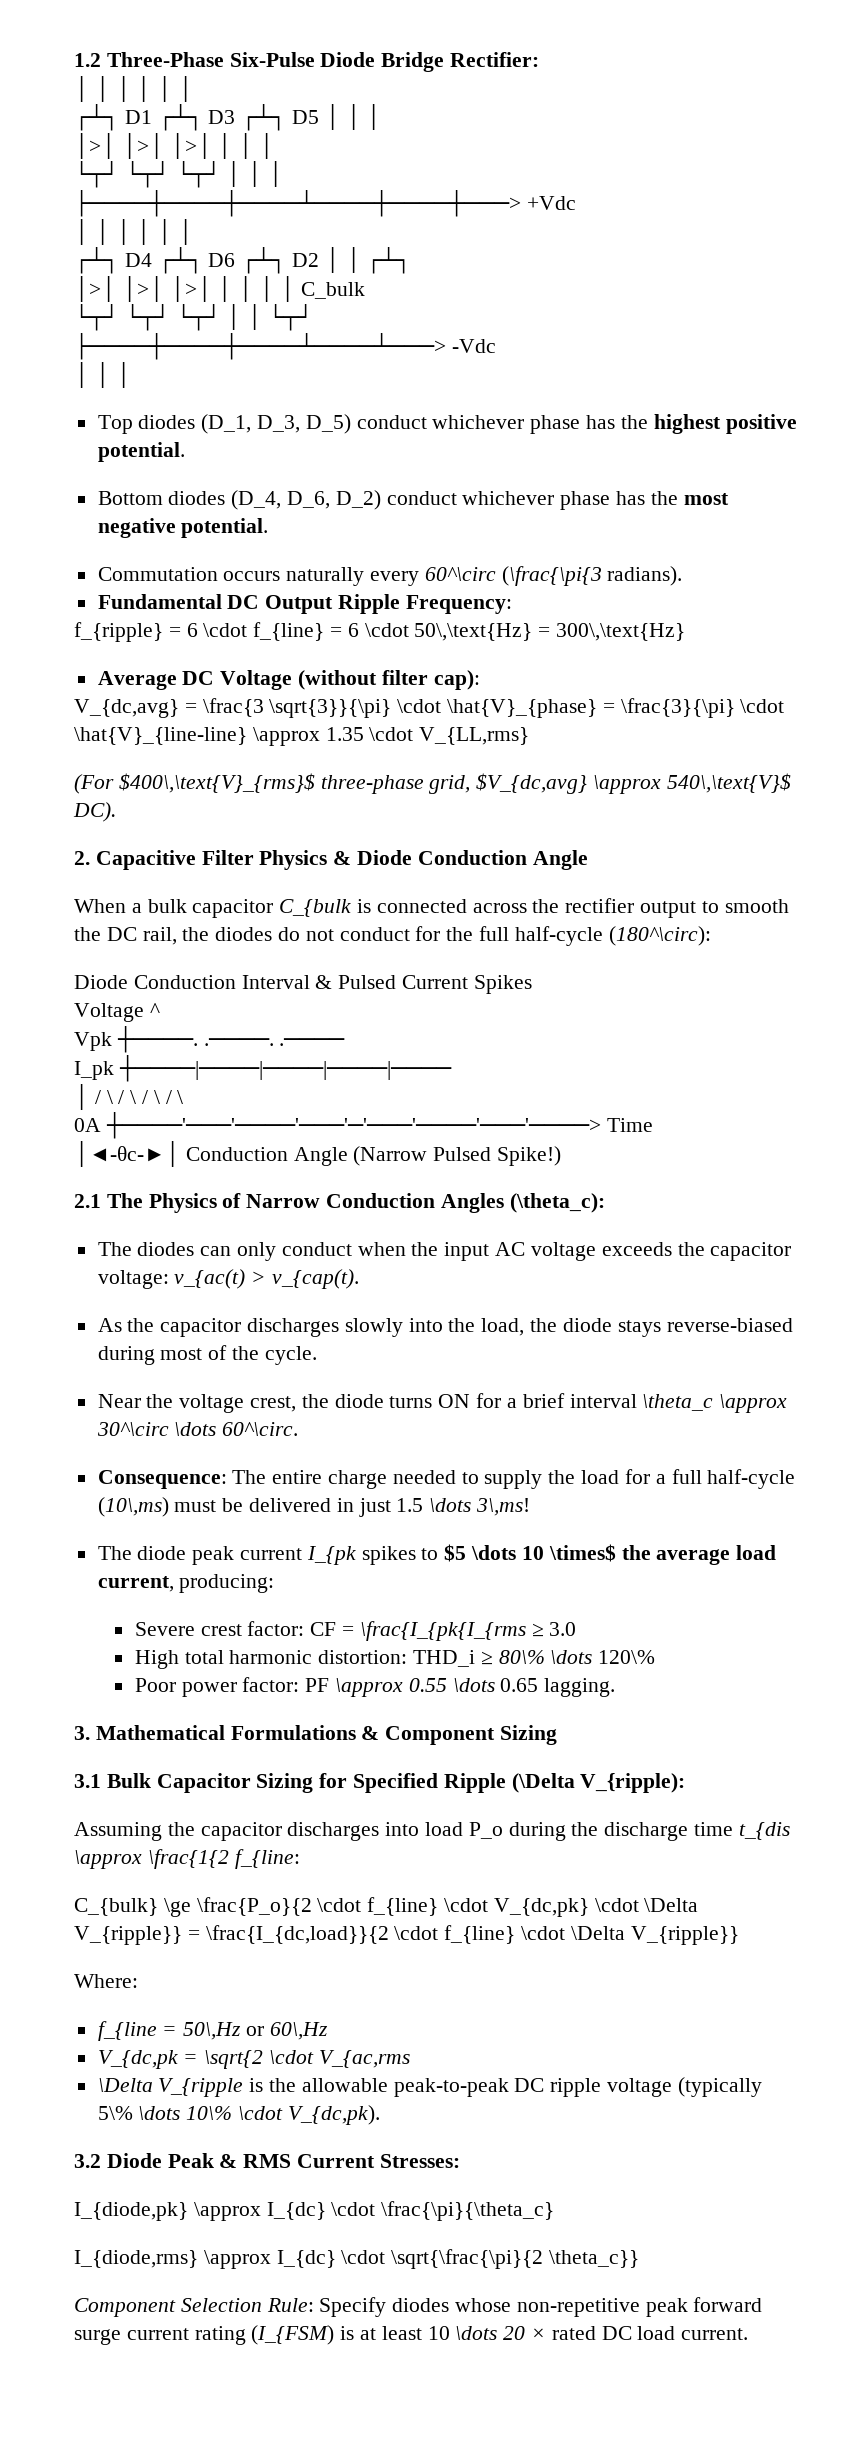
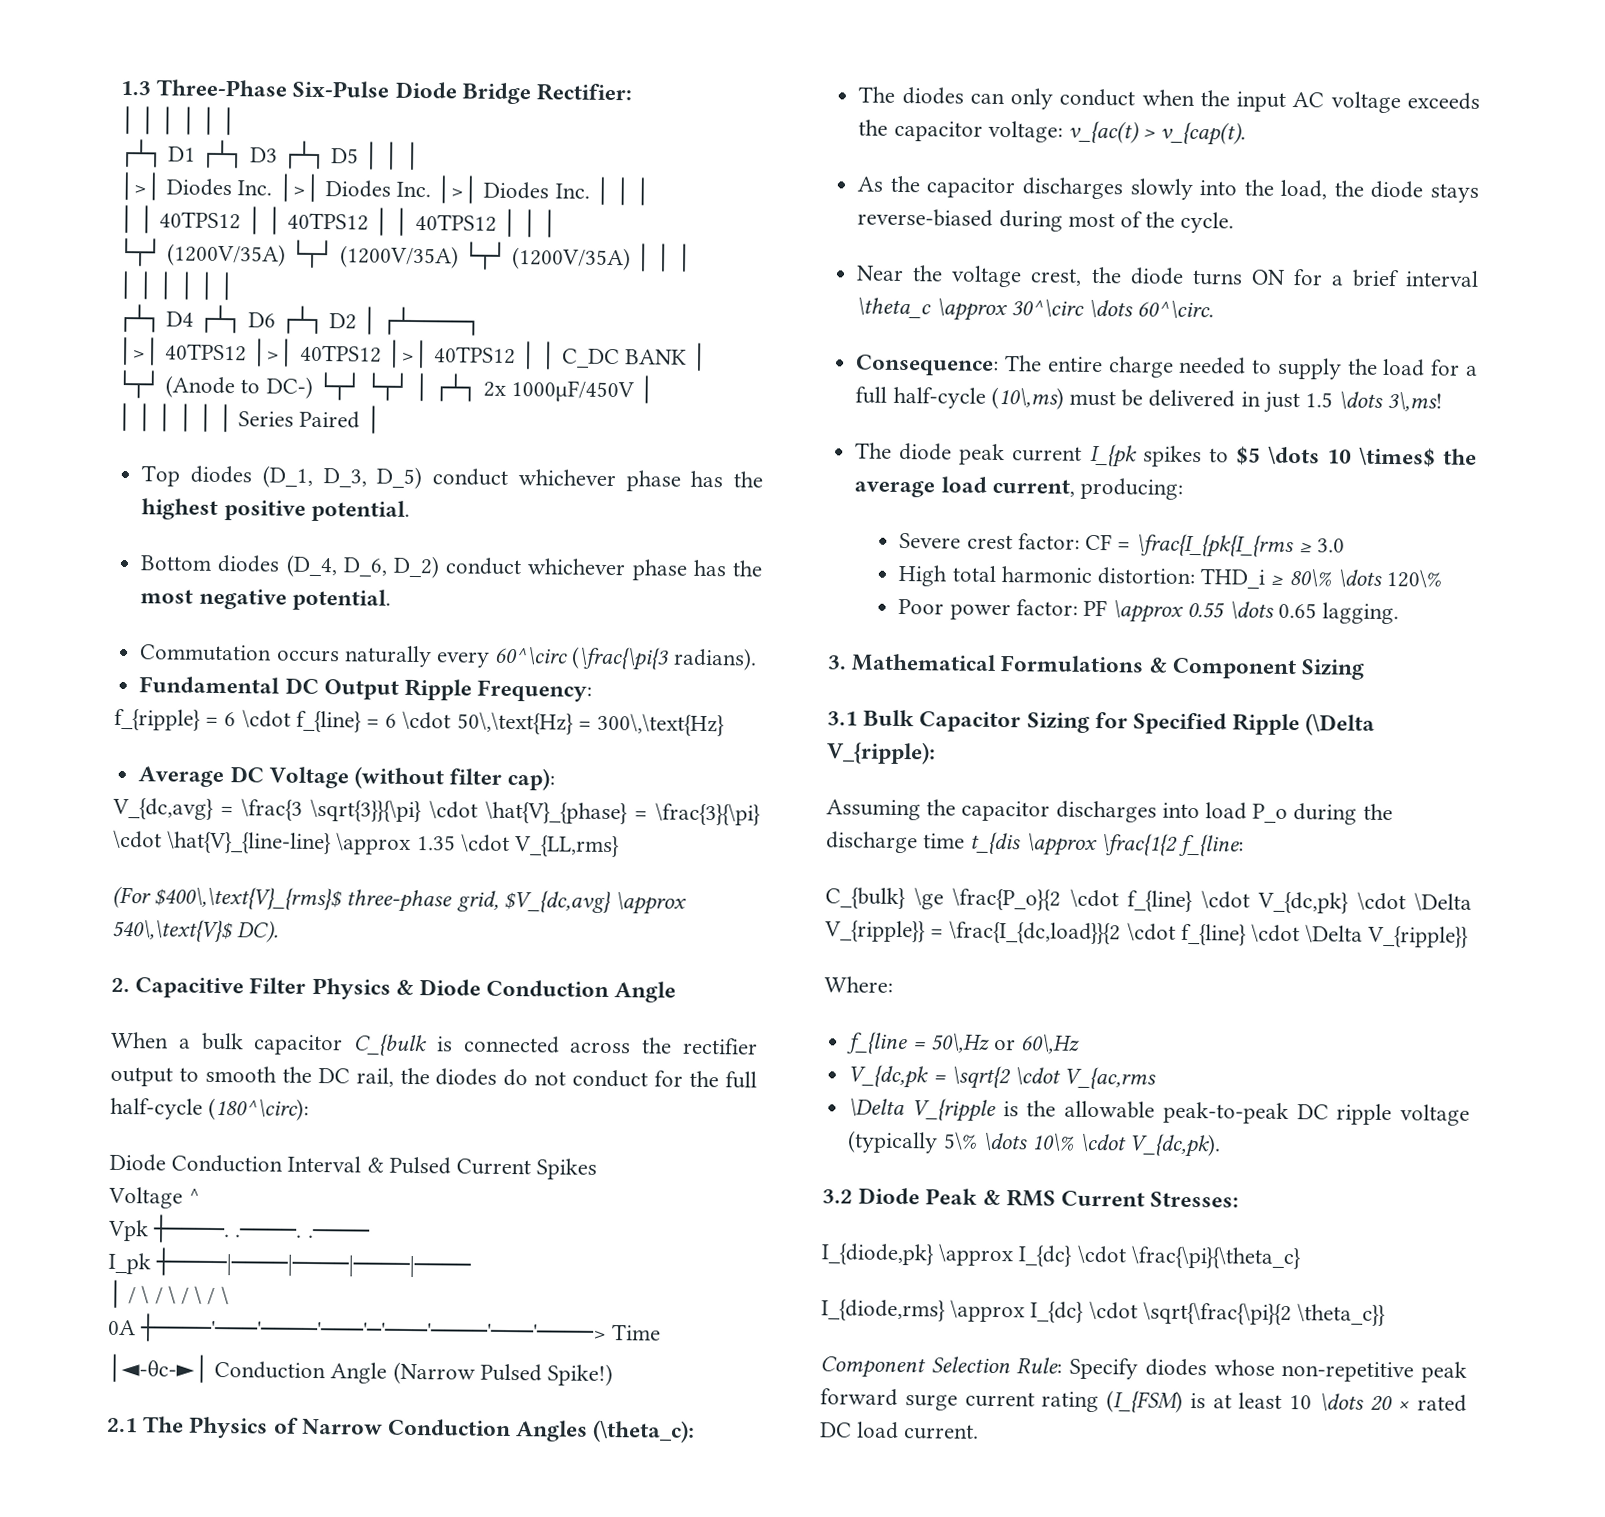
- 1.2 Three-Phase Six-Pulse Diode Bridge Rectifier:
+ 1.3 Three-Phase Six-Pulse Diode Bridge Rectifier:
  ┌┴┐ D1 ┌┴┐ D3 ┌┴┐ D5 │ │ │
- │>│ │>│ │>│ │ │ │
+ │>│ Diodes Inc. │>│ Diodes Inc. │>│ Diodes Inc. │ │ │
+ │ │ 40TPS12 │ │ 40TPS12 │ │ 40TPS12 │ │ │
- └┬┘ └┬┘ └┬┘ │ │ │
- ├────┼────┼────┴────┼────┼───> +Vdc
+ └┬┘ (1200V/35A) └┬┘ (1200V/35A) └┬┘ (1200V/35A) │ │ │
- ┌┴┐ D4 ┌┴┐ D6 ┌┴┐ D2 │ │ ┌┴┐
- │>│ │>│ │>│ │ │ │ │ C_bulk
- └┬┘ └┬┘ └┬┘ │ │ └┬┘
- ├────┼────┼────┴────┴───> -Vdc
- │ │ │
+ ┌┴┐ D4 ┌┴┐ D6 ┌┴┐ D2 │ ┌┴────┐
+ │>│ 40TPS12 │>│ 40TPS12 │>│ 40TPS12 │ │ C_DC BANK │
+ └┬┘ (Anode to DC-) └┬┘ └┬┘ │ ┌┴┐ 2x 1000µF/450V │
+ │ │ │ │ │ │ Series Paired │

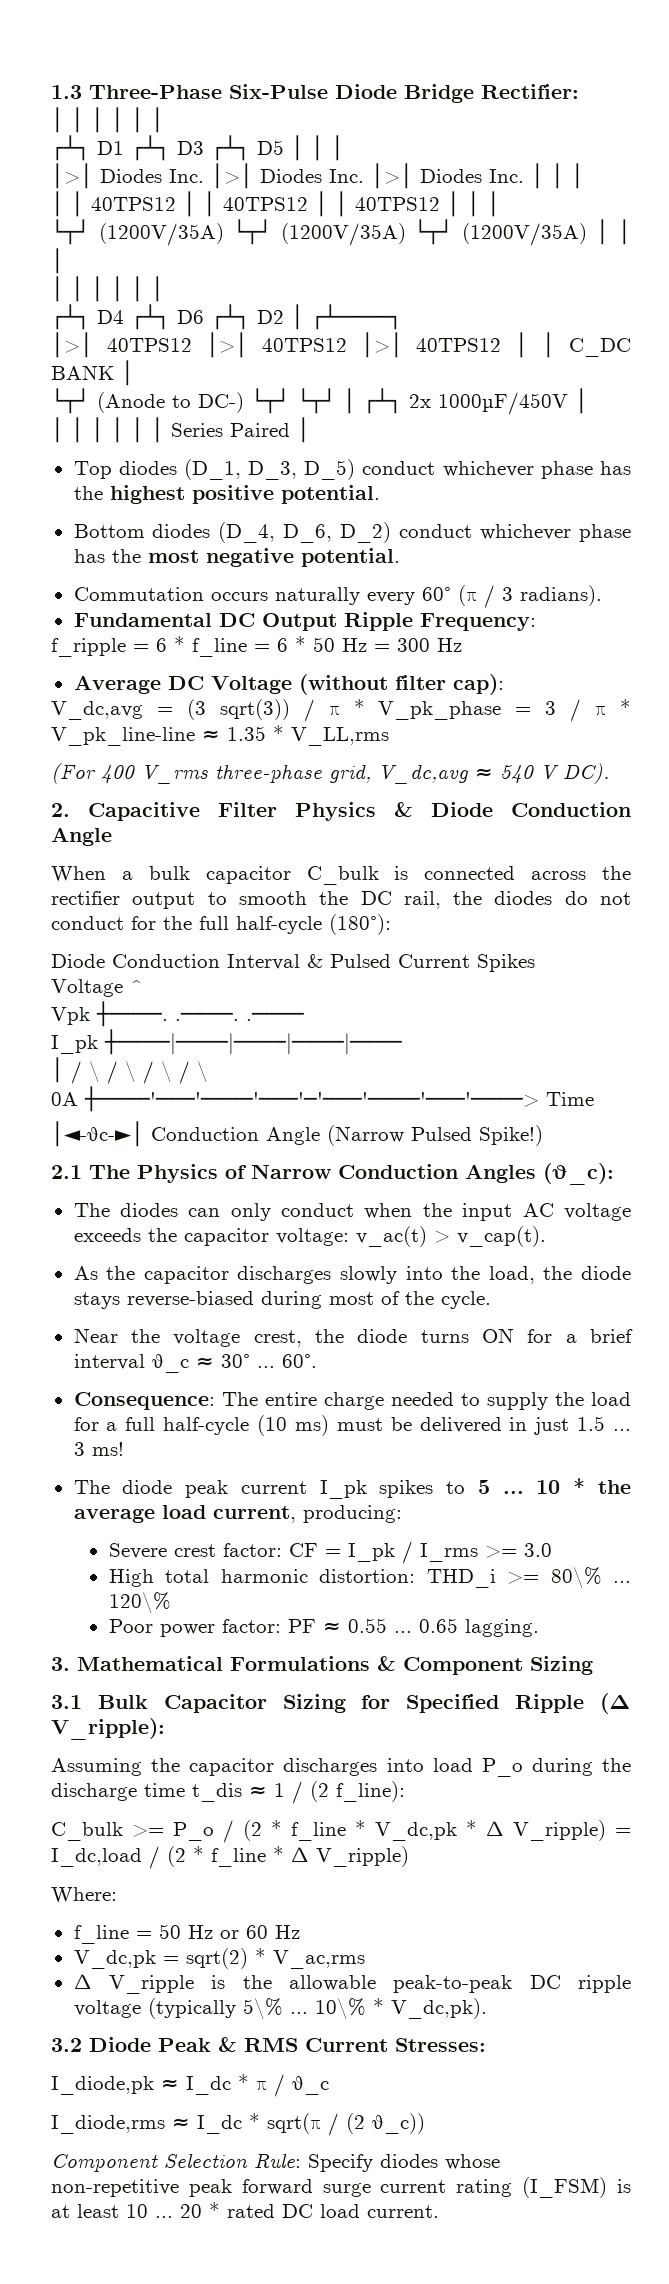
- Commutation occurs naturally every 60^\circ (\frac{\pi{3 radians).
+ Commutation occurs naturally every 60° (π / 3 radians).
- f_{ripple} = 6 \cdot f_{line} = 6 \cdot 50\,\text{Hz} = 300\,\text{Hz}
+ f_ripple = 6 * f_line = 6 * 50 Hz = 300 Hz
- V_{dc,avg} = \frac{3 \sqrt{3}}{\pi} \cdot \hat{V}_{phase} = \frac{3}{\pi} \cdot \hat{V}_{line-line} \approx 1.35 \cdot V_{LL,rms}
- (For $400\,\text{V}_{rms}$ three-phase grid, $V_{dc,avg} \approx 540\,\text{V}$ DC).
+ V_dc,avg = (3 sqrt(3)) / π * V_pk_phase = 3 / π * V_pk_line-line ≈ 1.35 * V_LL,rms
+ (For 400 V_rms three-phase grid, V_dc,avg ≈ 540 V DC).
- When a bulk capacitor C_{bulk is connected across the rectifier output to smooth the DC rail, the diodes do not conduct for the full half-cycle (180^\circ):
+ When a bulk capacitor C_bulk is connected across the rectifier output to smooth the DC rail, the diodes do not conduct for the full half-cycle (180°):
- 2.1 The Physics of Narrow Conduction Angles (\theta_c):
+ 2.1 The Physics of Narrow Conduction Angles (θ_c):
- The diodes can only conduct when the input AC voltage exceeds the capacitor voltage: v_{ac(t) > v_{cap(t).
+ The diodes can only conduct when the input AC voltage exceeds the capacitor voltage: v_ac(t) > v_cap(t).
- Near the voltage crest, the diode turns ON for a brief interval \theta_c \approx 30^\circ \dots 60^\circ.
+ Near the voltage crest, the diode turns ON for a brief interval θ_c ≈ 30° ... 60°.
- Consequence: The entire charge needed to supply the load for a full half-cycle (10\,ms) must be delivered in just 1.5 \dots 3\,ms!
+ Consequence: The entire charge needed to supply the load for a full half-cycle (10 ms) must be delivered in just 1.5 ... 3 ms!
- The diode peak current I_{pk spikes to $5 \dots 10 \times$ the average load current, producing:
+ The diode peak current I_pk spikes to 5 ... 10 * the average load current, producing:
- Severe crest factor: CF = \frac{I_{pk{I_{rms ≥ 3.0
+ Severe crest factor: CF = I_pk / I_rms >= 3.0
- High total harmonic distortion: THD_i ≥ 80\% \dots 120\%
+ High total harmonic distortion: THD_i >= 80\% ... 120\%
- Poor power factor: PF \approx 0.55 \dots 0.65 lagging.
+ Poor power factor: PF ≈ 0.55 ... 0.65 lagging.
- 3.1 Bulk Capacitor Sizing for Specified Ripple (\Delta V_{ripple):
+ 3.1 Bulk Capacitor Sizing for Specified Ripple (Δ V_ripple):
- Assuming the capacitor discharges into load P_o during the discharge time t_{dis \approx \frac{1{2 f_{line:
- C_{bulk} \ge \frac{P_o}{2 \cdot f_{line} \cdot V_{dc,pk} \cdot \Delta V_{ripple}} = \frac{I_{dc,load}}{2 \cdot f_{line} \cdot \Delta V_{ripple}}
+ Assuming the capacitor discharges into load P_o during the discharge time t_dis ≈ 1 / (2 f_line):
+ C_bulk >= P_o / (2 * f_line * V_dc,pk * Δ V_ripple) = I_dc,load / (2 * f_line * Δ V_ripple)
  Where:
- f_{line = 50\,Hz or 60\,Hz
- V_{dc,pk = \sqrt{2 \cdot V_{ac,rms
- \Delta V_{ripple is the allowable peak-to-peak DC ripple voltage (typically 5\% \dots 10\% \cdot V_{dc,pk).
+ f_line = 50 Hz or 60 Hz
+ V_dc,pk = sqrt(2) * V_ac,rms
+ Δ V_ripple is the allowable peak-to-peak DC ripple voltage (typically 5\% ... 10\% * V_dc,pk).
- I_{diode,pk} \approx I_{dc} \cdot \frac{\pi}{\theta_c}
- I_{diode,rms} \approx I_{dc} \cdot \sqrt{\frac{\pi}{2 \theta_c}}
+ I_diode,pk ≈ I_dc * π / θ_c
+ I_diode,rms ≈ I_dc * sqrt(π / (2 θ_c))
- Component Selection Rule: Specify diodes whose non-repetitive peak forward surge current rating (I_{FSM) is at least 10 \dots 20 × rated DC load current.
+ Component Selection Rule: Specify diodes whose non-repetitive peak forward surge current rating (I_FSM) is at least 10 ... 20 * rated DC load current.

